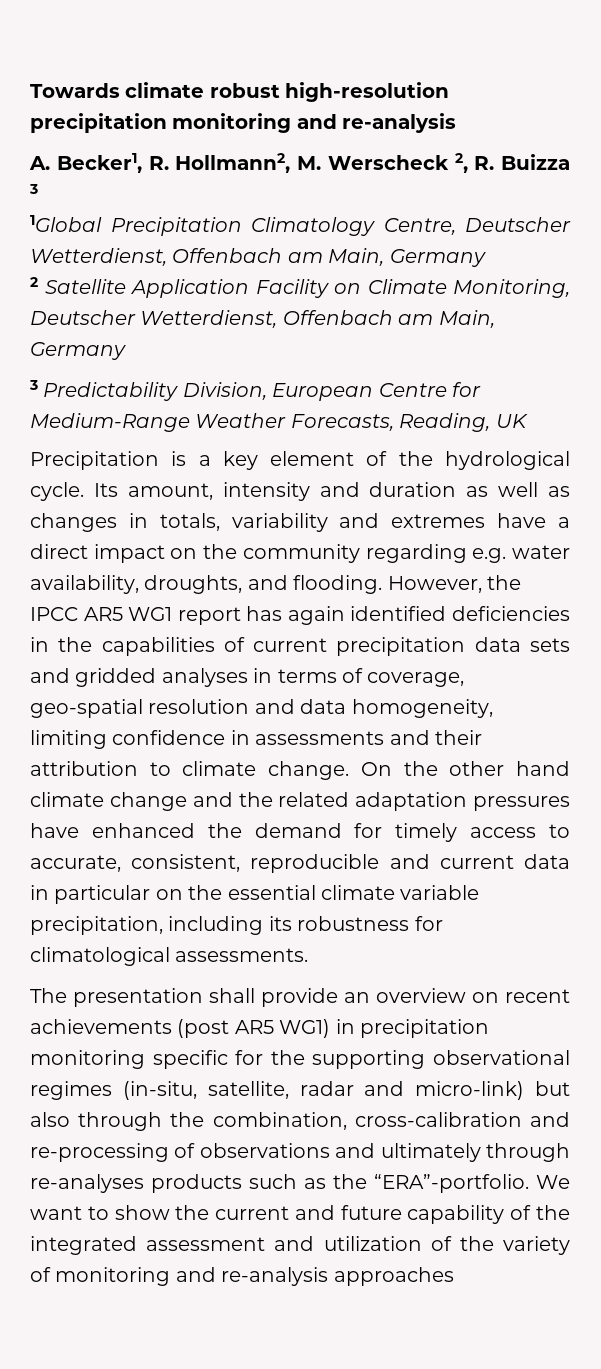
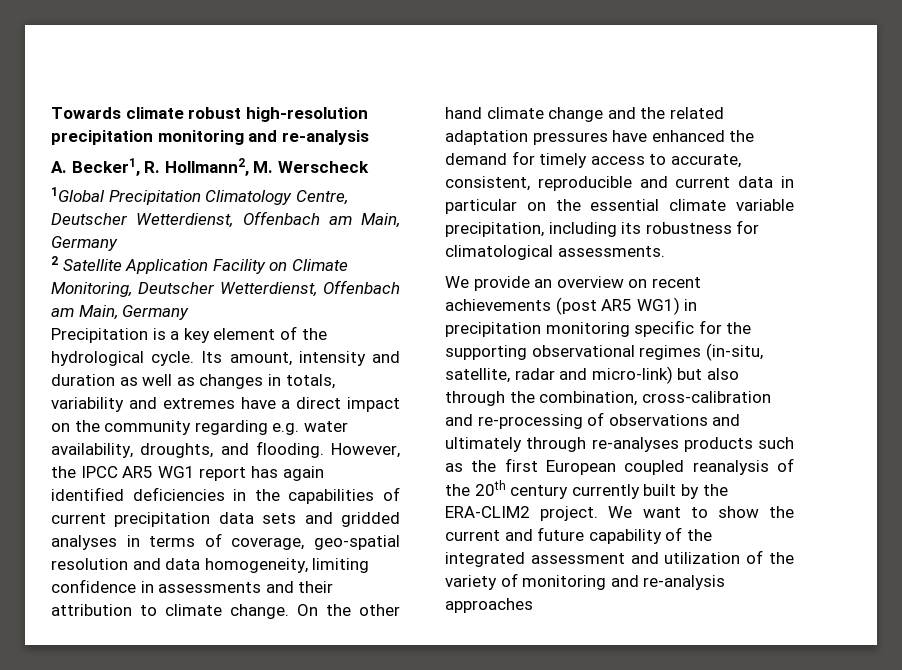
- A. Becker1, R. Hollmann2, M. Werscheck 2, R. Buizza 3
+ A. Becker1, R. Hollmann2, M. Werscheck
- 3 Predictability Division, European Centre for Medium-Range Weather Forecasts, Reading, UK
- The presentation shall provide an overview on recent achievements (post AR5 WG1) in precipitation monitoring specific for the supporting observational regimes (in-situ, satellite, radar and micro-link) but also through the combination, cross-calibration and re-processing of observations and ultimately through re-analyses products such as the “ERA”-portfolio.
+ We provide an overview on recent achievements (post AR5 WG1) in precipitation monitoring specific for the supporting observational regimes (in-situ, satellite, radar and micro-link) but also through the combination, cross-calibration and re-processing of observations and ultimately through re-analyses products such as the first European coupled reanalysis of the 20th century currently built by the ERA-CLIM2 project.

